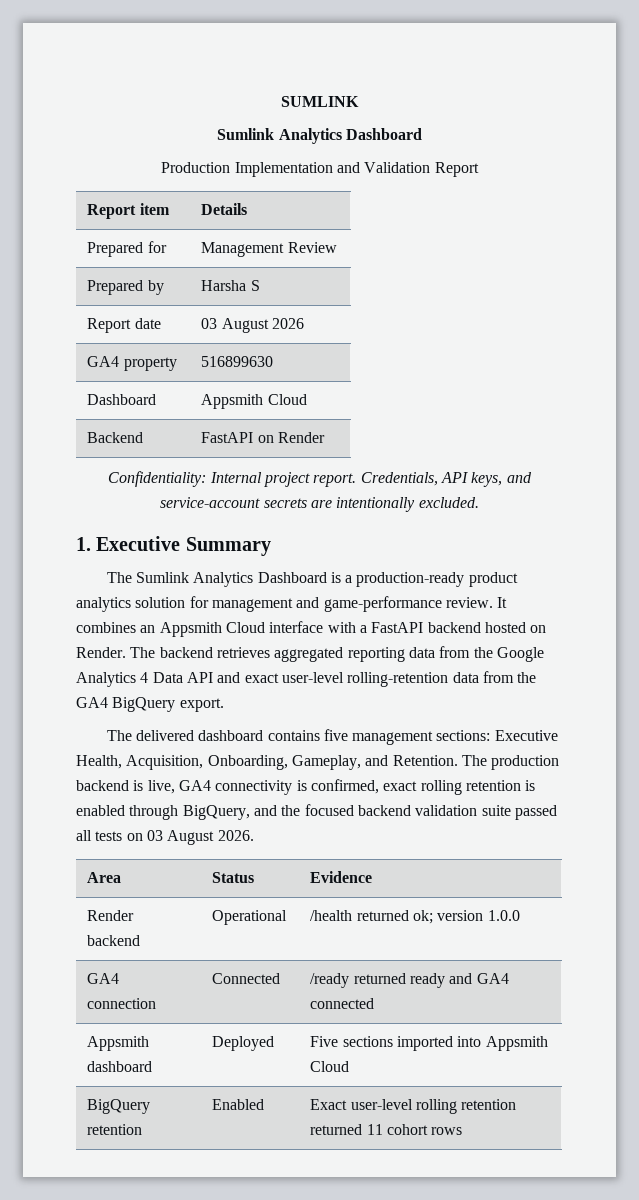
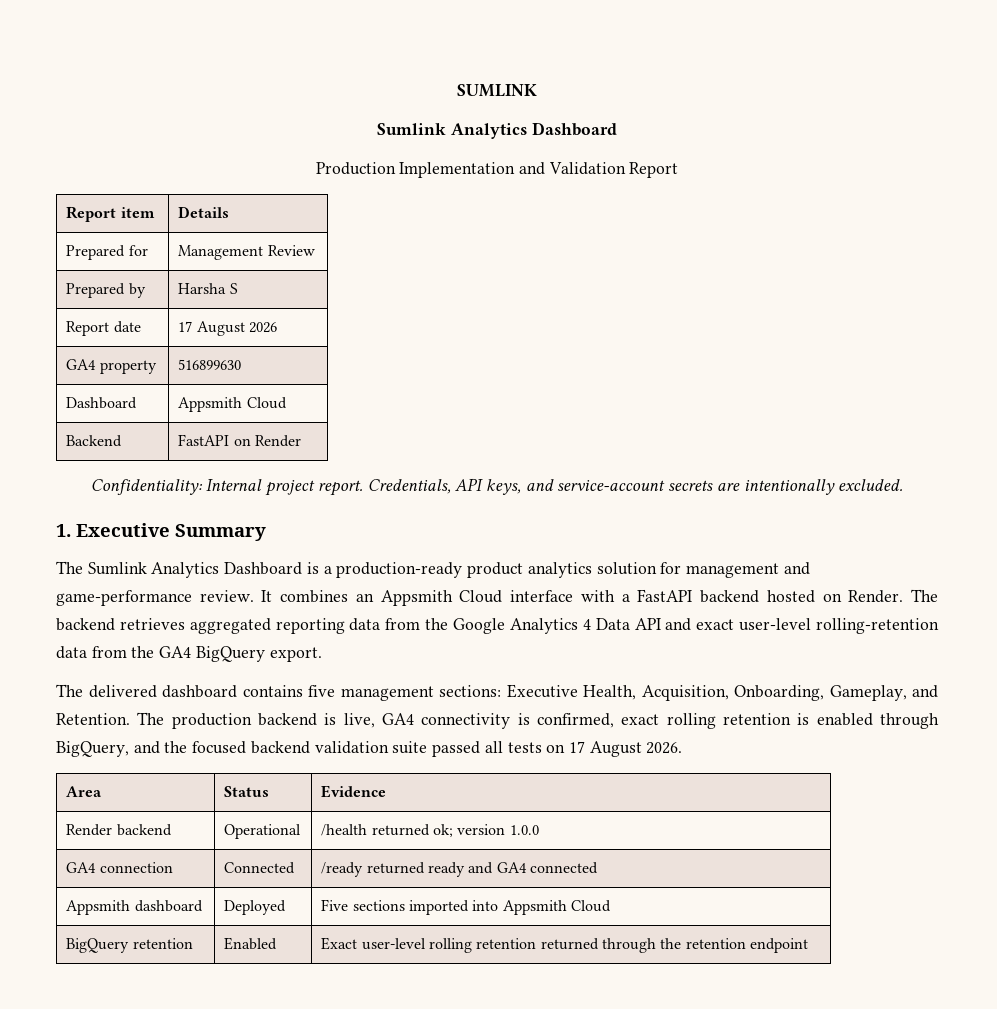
- Report date | 03 August 2026
+ Report date | 17 August 2026
- The production backend is live, GA4 connectivity is confirmed, exact rolling retention is enabled through BigQuery, and the focused backend validation suite passed all tests on 03 August 2026.
+ The production backend is live, GA4 connectivity is confirmed, exact rolling retention is enabled through BigQuery, and the focused backend validation suite passed all tests on 17 August 2026.
- BigQuery retention | Enabled | Exact user-level rolling retention returned 11 cohort rows
+ BigQuery retention | Enabled | Exact user-level rolling retention returned through the retention endpoint

